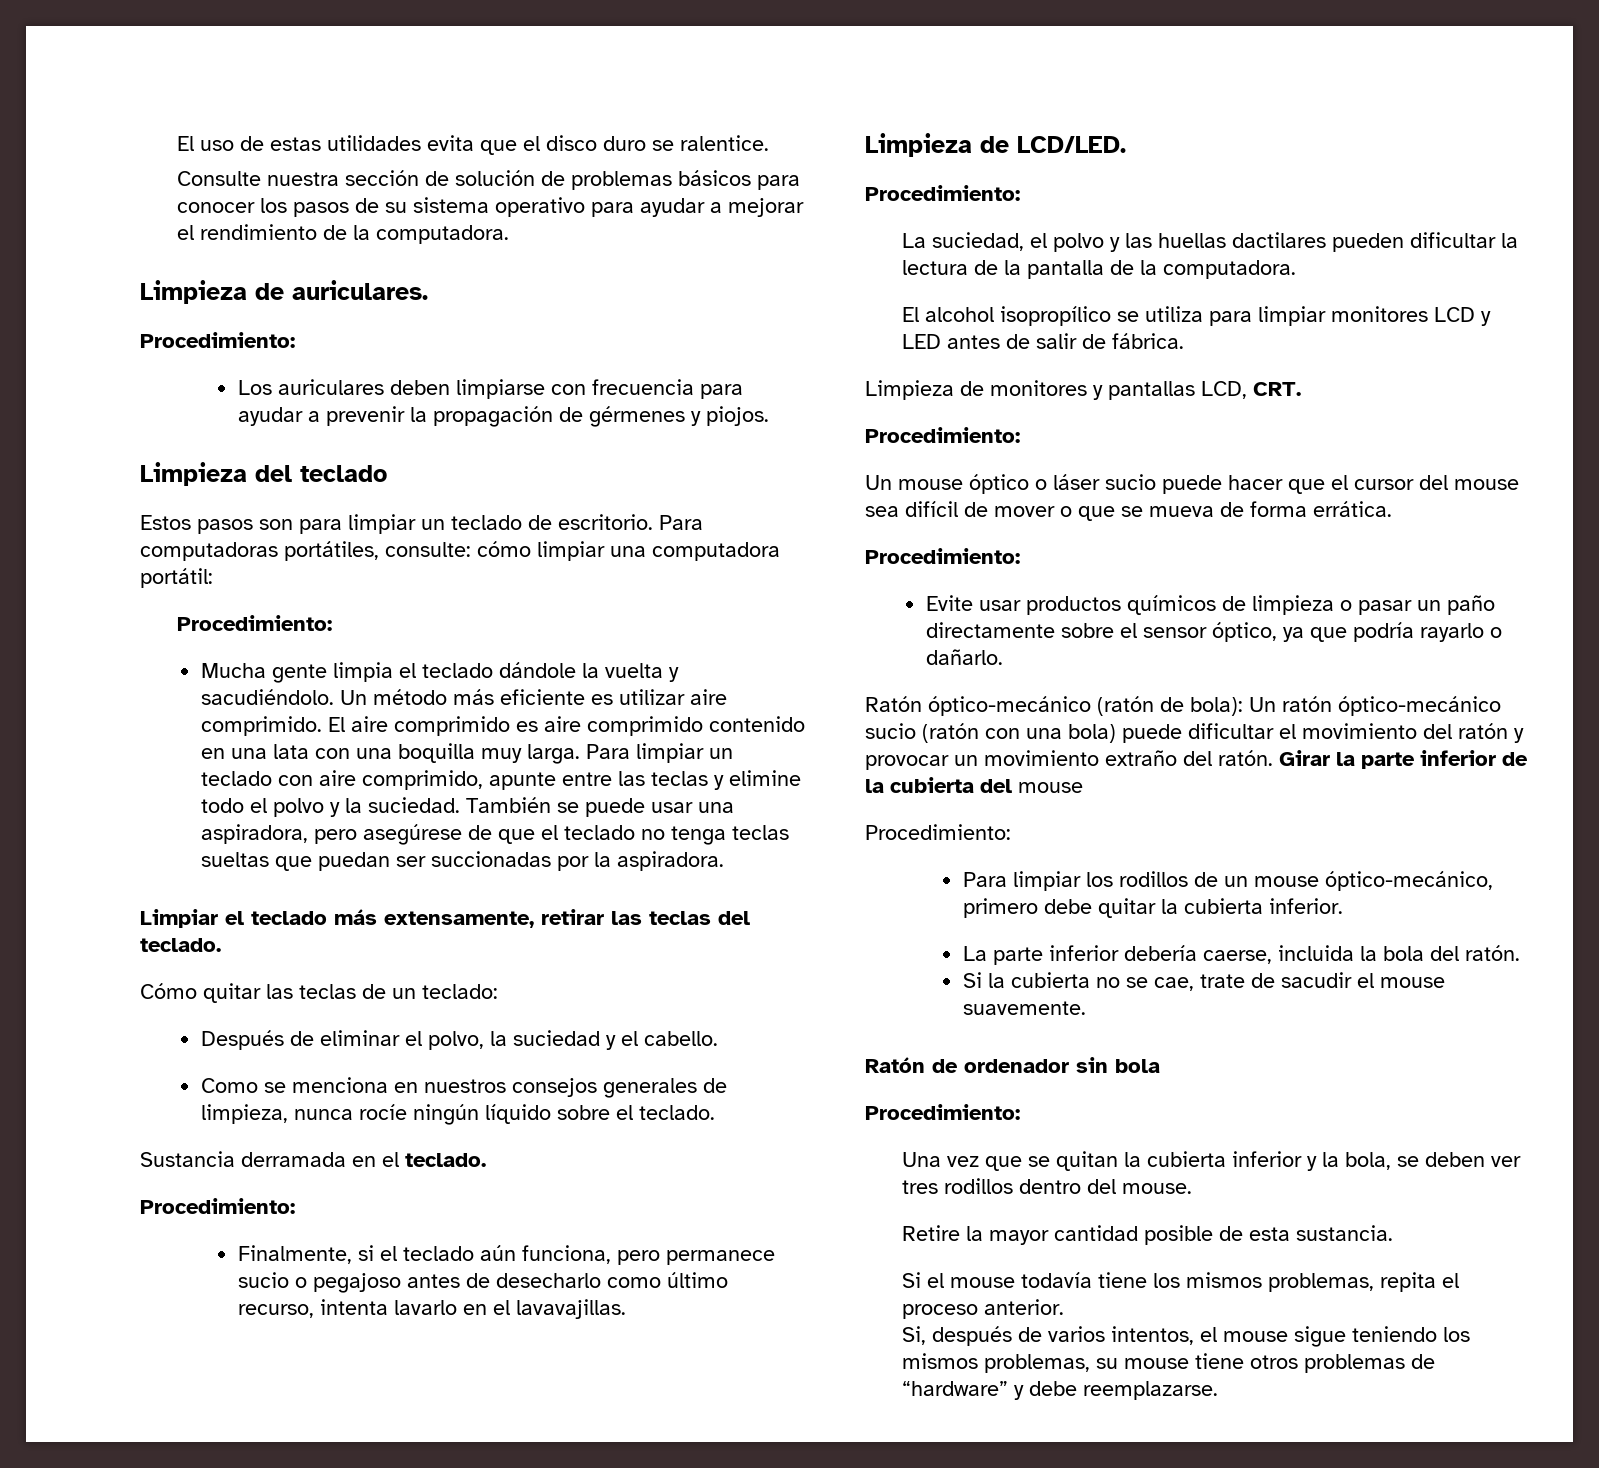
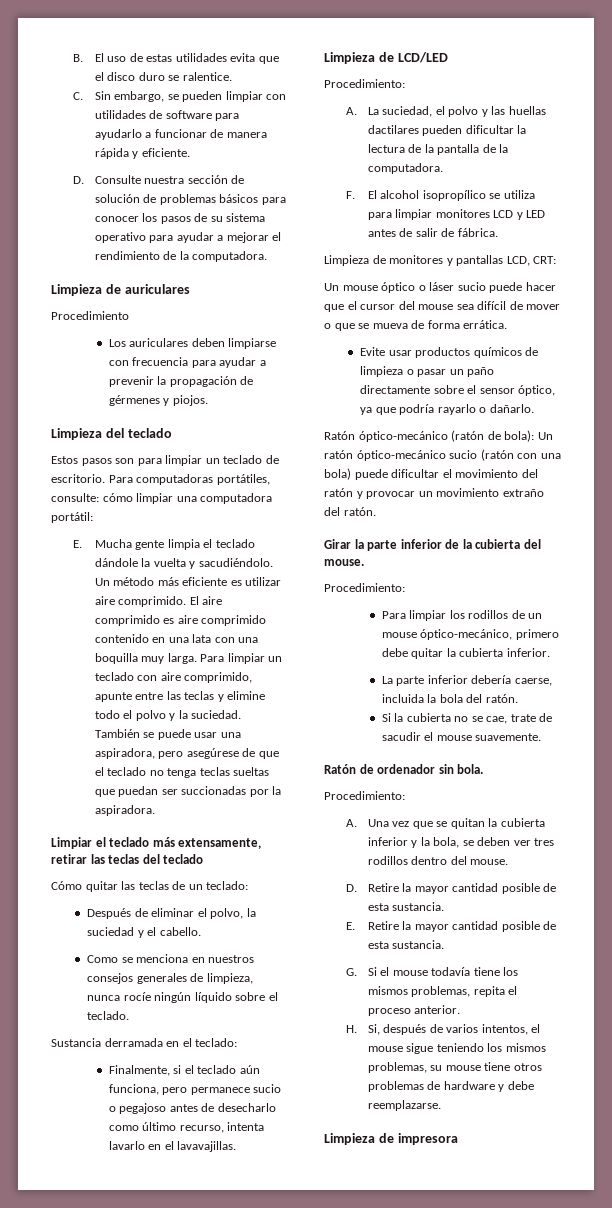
- El uso de estas utilidades evita que el disco duro se ralentice.
+ B. El uso de estas utilidades evita que el disco duro se ralentice.
- Consulte nuestra sección de solución de problemas básicos para conocer los pasos de su sistema operativo para ayudar a mejorar el rendimiento de la computadora.
+ C. Sin embargo, se pueden limpiar con utilidades de software para ayudarlo a funcionar de manera rápida y eficiente.
+ D. Consulte nuestra sección de solución de problemas básicos para conocer los pasos de su sistema operativo para ayudar a mejorar el rendimiento de la computadora.
- Limpieza de auriculares.
- Procedimiento:
+ Limpieza de auriculares
+ Procedimiento
  Para computadoras portátiles, consulte: cómo limpiar una computadora portátil:
- Procedimiento:
- Mucha gente limpia el teclado dándole la vuelta y sacudiéndolo.
+ E. Mucha gente limpia el teclado dándole la vuelta y sacudiéndolo.
- Limpiar el teclado más extensamente, retirar las teclas del teclado.
+ Limpiar el teclado más extensamente, retirar las teclas del teclado
- Sustancia derramada en el teclado.
- Procedimiento:
+ Sustancia derramada en el teclado:
- Limpieza de LCD/LED.
+ Limpieza de LCD/LED
  Procedimiento:
- La suciedad, el polvo y las huellas dactilares pueden dificultar la lectura de la pantalla de la computadora.
+ A. La suciedad, el polvo y las huellas dactilares pueden dificultar la lectura de la pantalla de la computadora.
- El alcohol isopropílico se utiliza para limpiar monitores LCD y LED antes de salir de fábrica.
+ F. El alcohol isopropílico se utiliza para limpiar monitores LCD y LED antes de salir de fábrica.
- Limpieza de monitores y pantallas LCD, CRT.
- Procedimiento:
+ Limpieza de monitores y pantallas LCD, CRT:
  Un mouse óptico o láser sucio puede hacer que el cursor del mouse sea difícil de mover o que se mueva de forma errática.
- Procedimiento:
- Ratón óptico-mecánico (ratón de bola): Un ratón óptico-mecánico sucio (ratón con una bola) puede dificultar el movimiento del ratón y provocar un movimiento extraño del ratón. Girar la parte inferior de la cubierta del mouse
+ Ratón óptico-mecánico (ratón de bola): Un ratón óptico-mecánico sucio (ratón con una bola) puede dificultar el movimiento del ratón y provocar un movimiento extraño del ratón.
+ Girar la parte inferior de la cubierta del mouse.
- Ratón de ordenador sin bola
+ Ratón de ordenador sin bola.
  Procedimiento:
- Una vez que se quitan la cubierta inferior y la bola, se deben ver tres rodillos dentro del mouse.
+ A. Una vez que se quitan la cubierta inferior y la bola, se deben ver tres rodillos dentro del mouse.
- Retire la mayor cantidad posible de esta sustancia.
- Si el mouse todavía tiene los mismos problemas, repita el proceso anterior.
+ D. Retire la mayor cantidad posible de esta sustancia.
+ E. Retire la mayor cantidad posible de esta sustancia.
+ G. Si el mouse todavía tiene los mismos problemas, repita el proceso anterior.
- Si, después de varios intentos, el mouse sigue teniendo los mismos problemas, su mouse tiene otros problemas de “hardware” y debe reemplazarse.
+ H. Si, después de varios intentos, el mouse sigue teniendo los mismos problemas, su mouse tiene otros problemas de hardware y debe reemplazarse.
+ Limpieza de impresora

